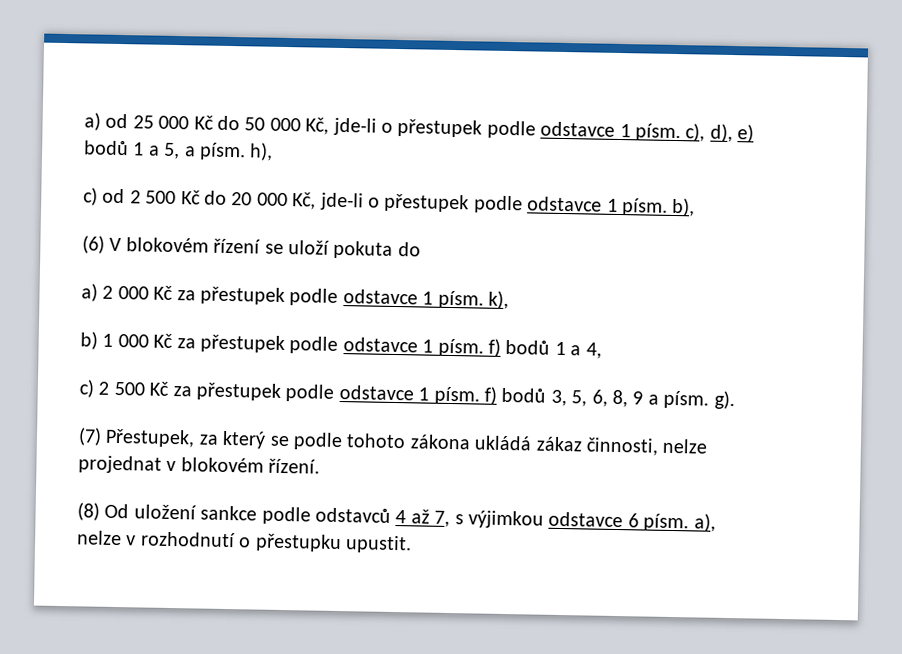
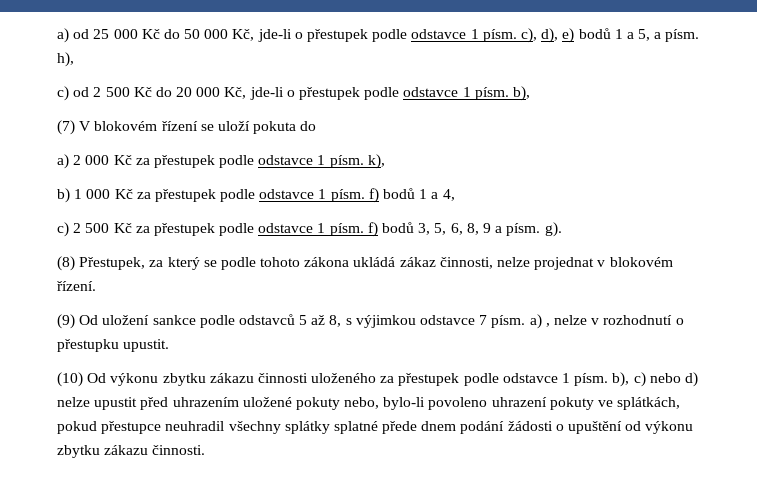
- (6) V blokovém řízení se uloží pokuta do
+ (7) V blokovém řízení se uloží pokuta do
- (7) Přestupek, za který se podle tohoto zákona ukládá zákaz činnosti, nelze projednat v blokovém řízení.
+ (8) Přestupek, za který se podle tohoto zákona ukládá zákaz činnosti, nelze projednat v blokovém řízení.
- (8) Od uložení sankce podle odstavců 4 až 7, s výjimkou odstavce 6 písm. a), nelze v rozhodnutí o přestupku upustit.
+ (9) Od uložení sankce podle odstavců 5 až 8, s výjimkou odstavce 7 písm. a) , nelze v rozhodnutí o přestupku upustit.
+ (10) Od výkonu zbytku zákazu činnosti uloženého za přestupek podle odstavce 1 písm. b), c) nebo d) nelze upustit před uhrazením uložené pokuty nebo, bylo-li povoleno uhrazení pokuty ve splátkách, pokud přestupce neuhradil všechny splátky splatné přede dnem podání žádosti o upuštění od výkonu zbytku zákazu činnosti.

